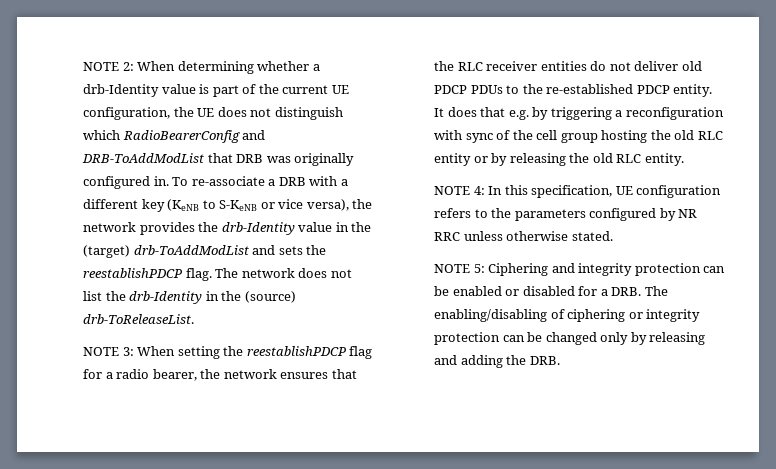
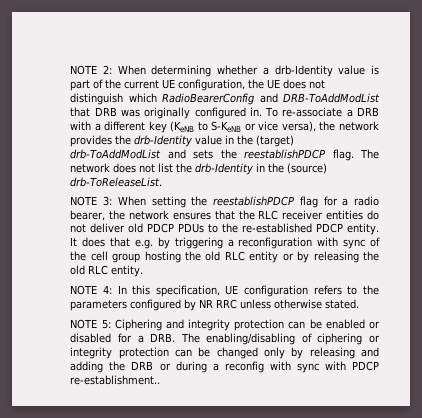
- NOTE 5: Ciphering and integrity protection can be enabled or disabled for a DRB. The enabling/disabling of ciphering or integrity protection can be changed only by releasing and adding the DRB.
+ NOTE 5: Ciphering and integrity protection can be enabled or disabled for a DRB. The enabling/disabling of ciphering or integrity protection can be changed only by releasing and adding the DRB or during a reconfig with sync with PDCP re-establishment..

